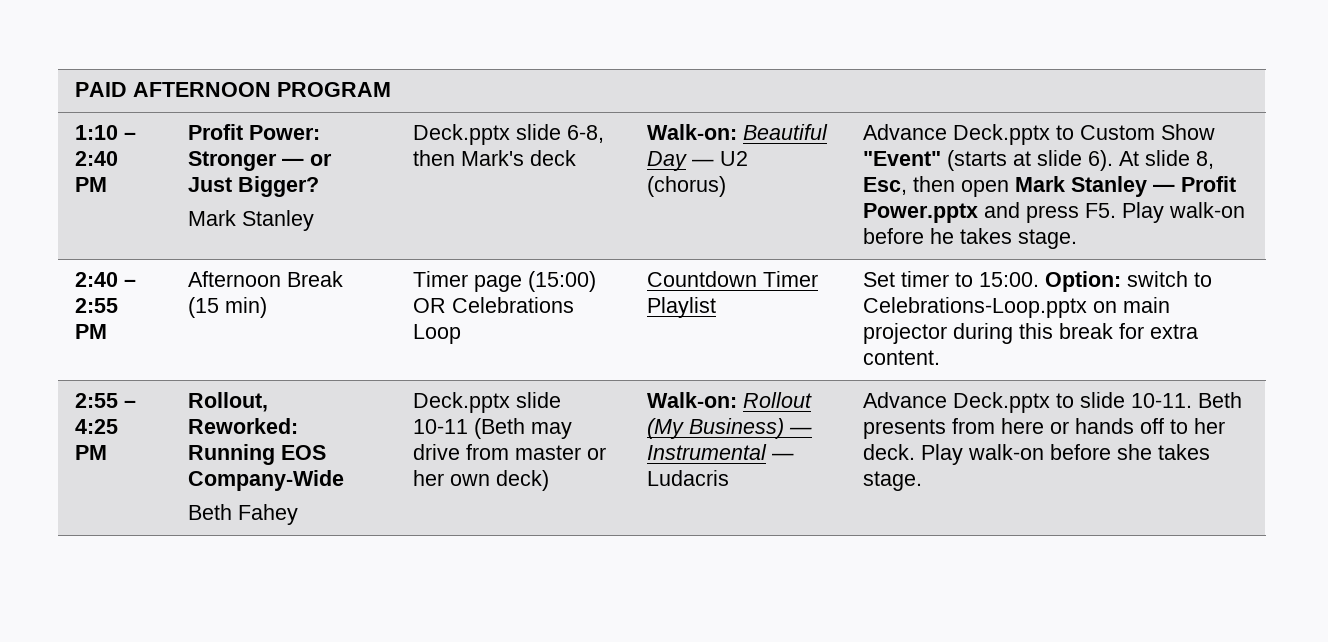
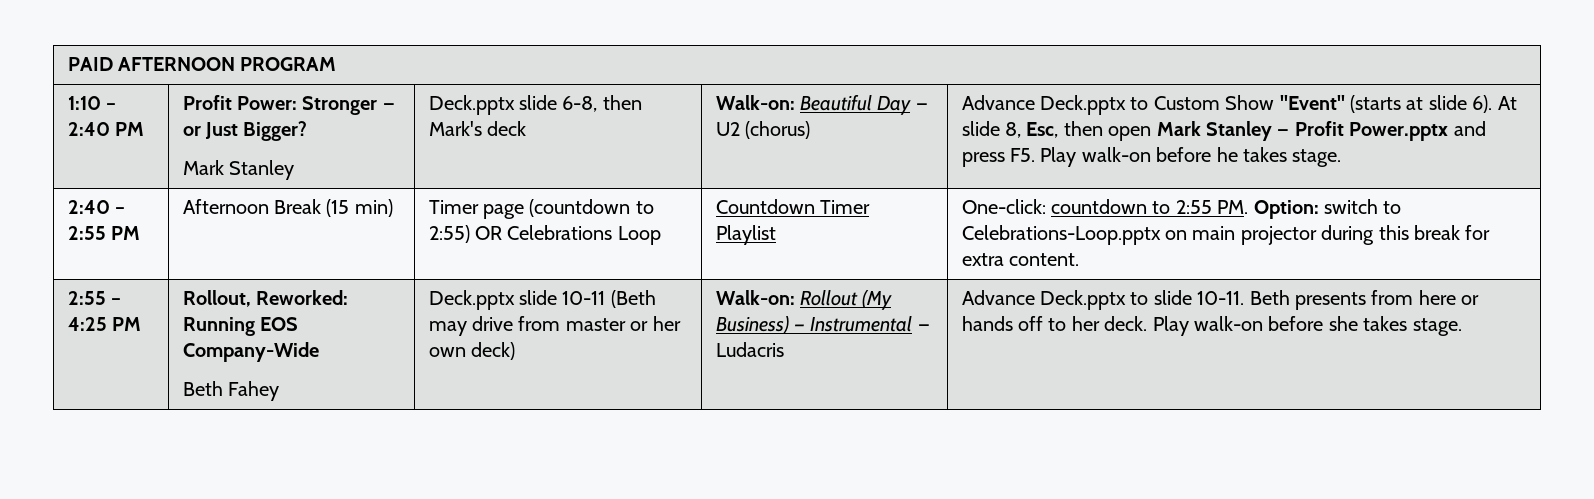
- 2:40 – 2:55 PM | Afternoon Break (15 min) | Timer page (15:00) OR Celebrations Loop | Countdown Timer Playlist | Set timer to 15:00. Option: switch to Celebrations-Loop.pptx on main projector during this break for extra content.
+ 2:40 – 2:55 PM | Afternoon Break (15 min) | Timer page (countdown to 2:55) OR Celebrations Loop | Countdown Timer Playlist | One-click: countdown to 2:55 PM. Option: switch to Celebrations-Loop.pptx on main projector during this break for extra content.

